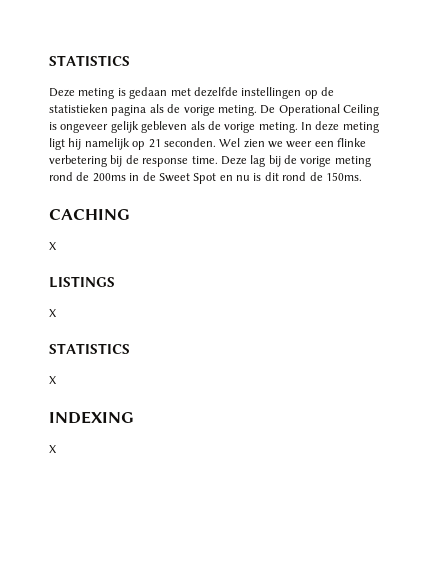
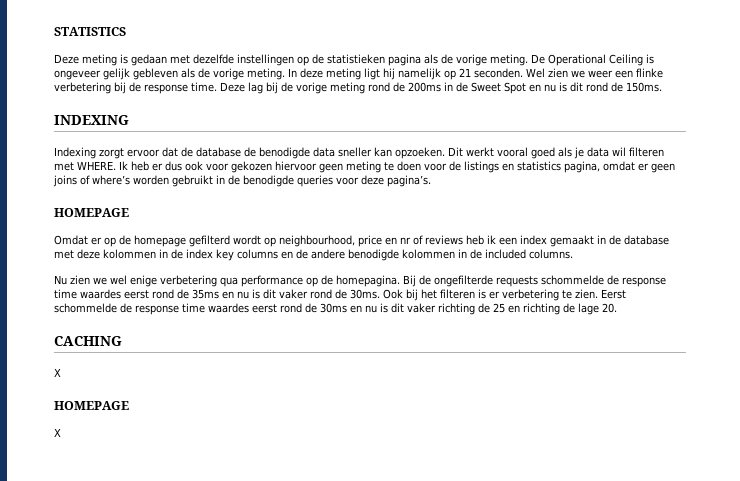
+ INDEXING
+ Indexing zorgt ervoor dat de database de benodigde data sneller kan opzoeken. Dit werkt vooral goed als je data wil filteren met WHERE. Ik heb er dus ook voor gekozen hiervoor geen meting te doen voor de listings en statistics pagina, omdat er geen joins of where’s worden gebruikt in de benodigde queries voor deze pagina’s.
+ HOMEPAGE
+ Omdat er op de homepage gefilterd wordt op neighbourhood, price en nr of reviews heb ik een index gemaakt in de database met deze kolommen in de index key columns en de andere benodigde kolommen in de included columns.
+ Nu zien we wel enige verbetering qua performance op de homepagina. Bij de ongefilterde requests schommelde de response time waardes eerst rond de 35ms en nu is dit vaker rond de 30ms. Ook bij het filteren is er verbetering te zien. Eerst schommelde de response time waardes eerst rond de 30ms en nu is dit vaker richting de 25 en richting de lage 20.
  CACHING
  X
- LISTINGS
- X
- STATISTICS
- X
- INDEXING
+ HOMEPAGE

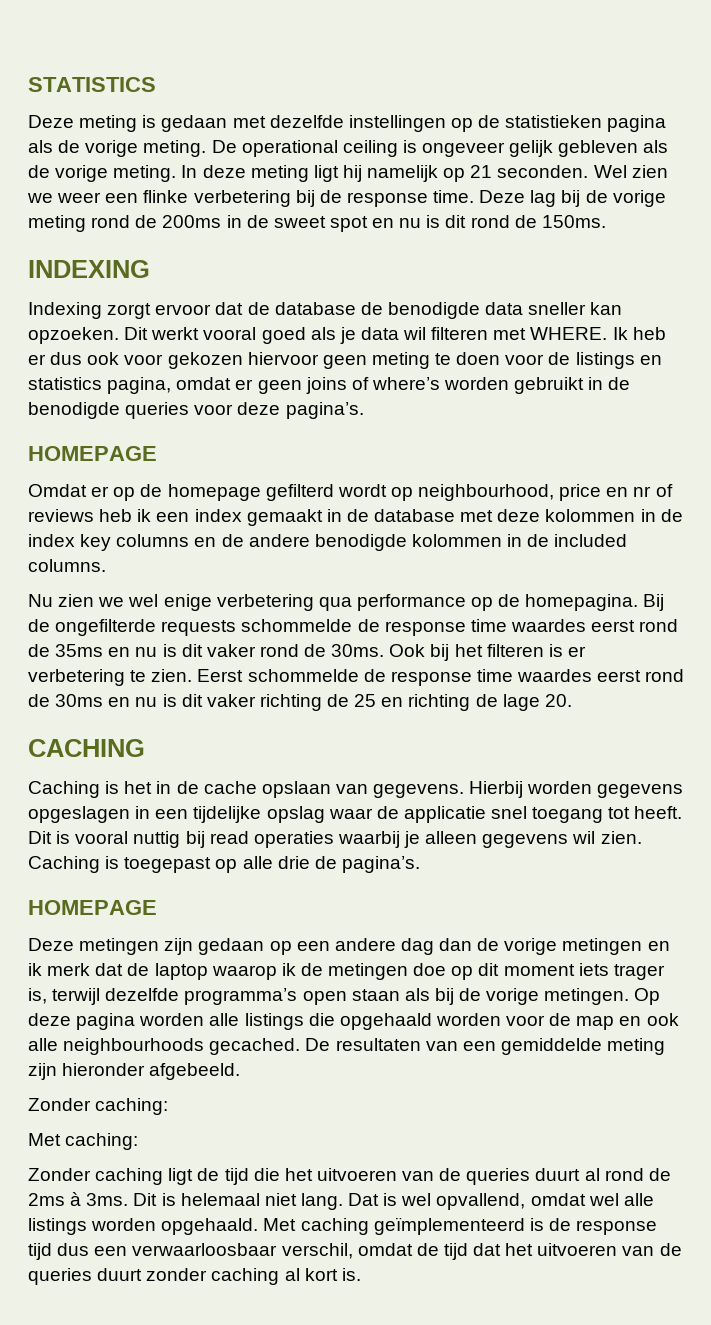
- De Operational Ceiling is ongeveer gelijk gebleven als de vorige meting.
+ De operational ceiling is ongeveer gelijk gebleven als de vorige meting.
- Deze lag bij de vorige meting rond de 200ms in de Sweet Spot en nu is dit rond de 150ms.
+ Deze lag bij de vorige meting rond de 200ms in de sweet spot en nu is dit rond de 150ms.
  CACHING
- X
+ Caching is het in de cache opslaan van gegevens. Hierbij worden gegevens opgeslagen in een tijdelijke opslag waar de applicatie snel toegang tot heeft. Dit is vooral nuttig bij read operaties waarbij je alleen gegevens wil zien. Caching is toegepast op alle drie de pagina’s.
  HOMEPAGE
- X
+ Deze metingen zijn gedaan op een andere dag dan de vorige metingen en ik merk dat de laptop waarop ik de metingen doe op dit moment iets trager is, terwijl dezelfde programma’s open staan als bij de vorige metingen. Op deze pagina worden alle listings die opgehaald worden voor de map en ook alle neighbourhoods gecached. De resultaten van een gemiddelde meting zijn hieronder afgebeeld.
+ Zonder caching:
+ Met caching:
+ Zonder caching ligt de tijd die het uitvoeren van de queries duurt al rond de 2ms à 3ms. Dit is helemaal niet lang. Dat is wel opvallend, omdat wel alle listings worden opgehaald. Met caching geïmplementeerd is de response tijd dus een verwaarloosbaar verschil, omdat de tijd dat het uitvoeren van de queries duurt zonder caching al kort is.

